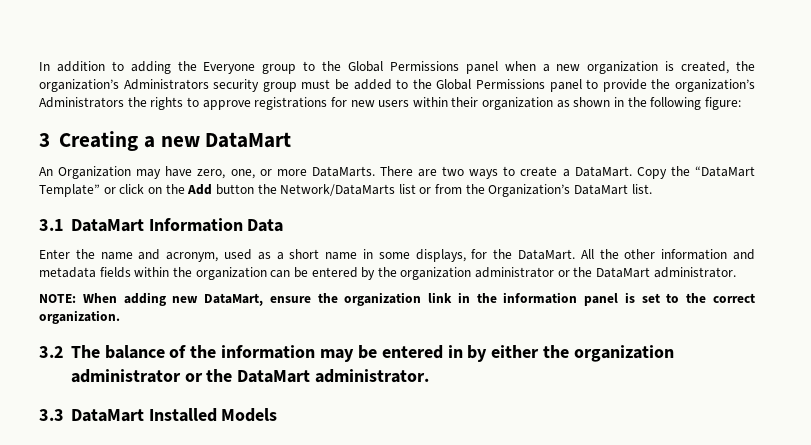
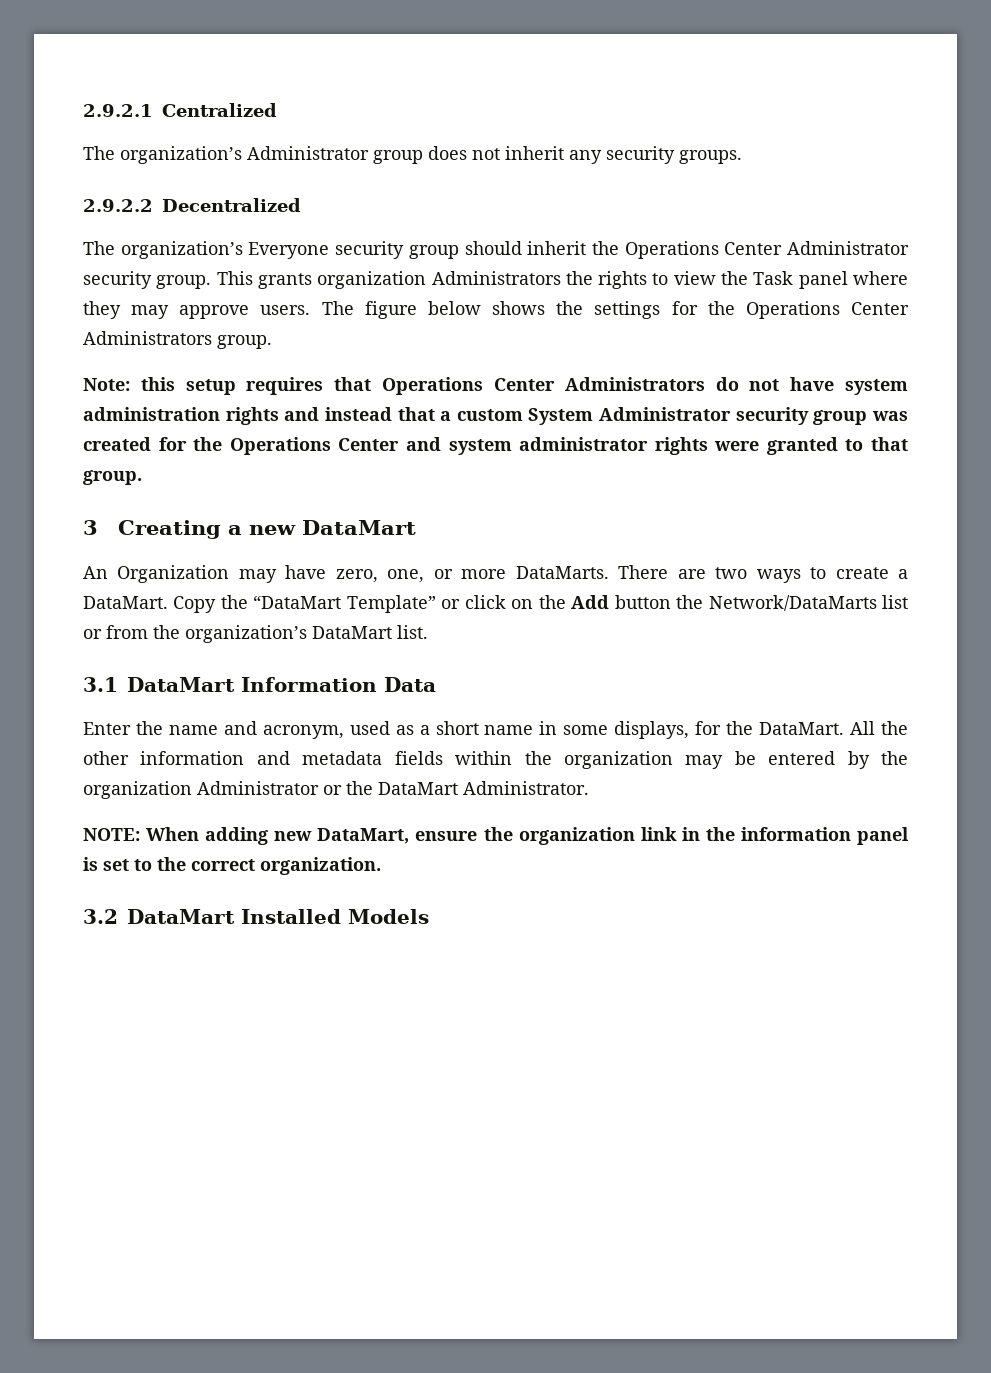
- In addition to adding the Everyone group to the Global Permissions panel when a new organization is created, the organization’s Administrators security group must be added to the Global Permissions panel to provide the organization’s Administrators the rights to approve registrations for new users within their organization as shown in the following figure:
+ 2.9.2.1 Centralized
+ The organization’s Administrator group does not inherit any security groups.
+ 2.9.2.2 Decentralized
+ The organization’s Everyone security group should inherit the Operations Center Administrator security group. This grants organization Administrators the rights to view the Task panel where they may approve users. The figure below shows the settings for the Operations Center Administrators group.
+ Note: this setup requires that Operations Center Administrators do not have system administration rights and instead that a custom System Administrator security group was created for the Operations Center and system administrator rights were granted to that group.
- Copy the “DataMart Template” or click on the Add button the Network/DataMarts list or from the Organization’s DataMart list.
+ Copy the “DataMart Template” or click on the Add button the Network/DataMarts list or from the organization’s DataMart list.
- All the other information and metadata fields within the organization can be entered by the organization administrator or the DataMart administrator.
+ All the other information and metadata fields within the organization may be entered by the organization Administrator or the DataMart Administrator.
- 3.2 The balance of the information may be entered in by either the organization administrator or the DataMart administrator.
- 3.3 DataMart Installed Models
+ 3.2 DataMart Installed Models

